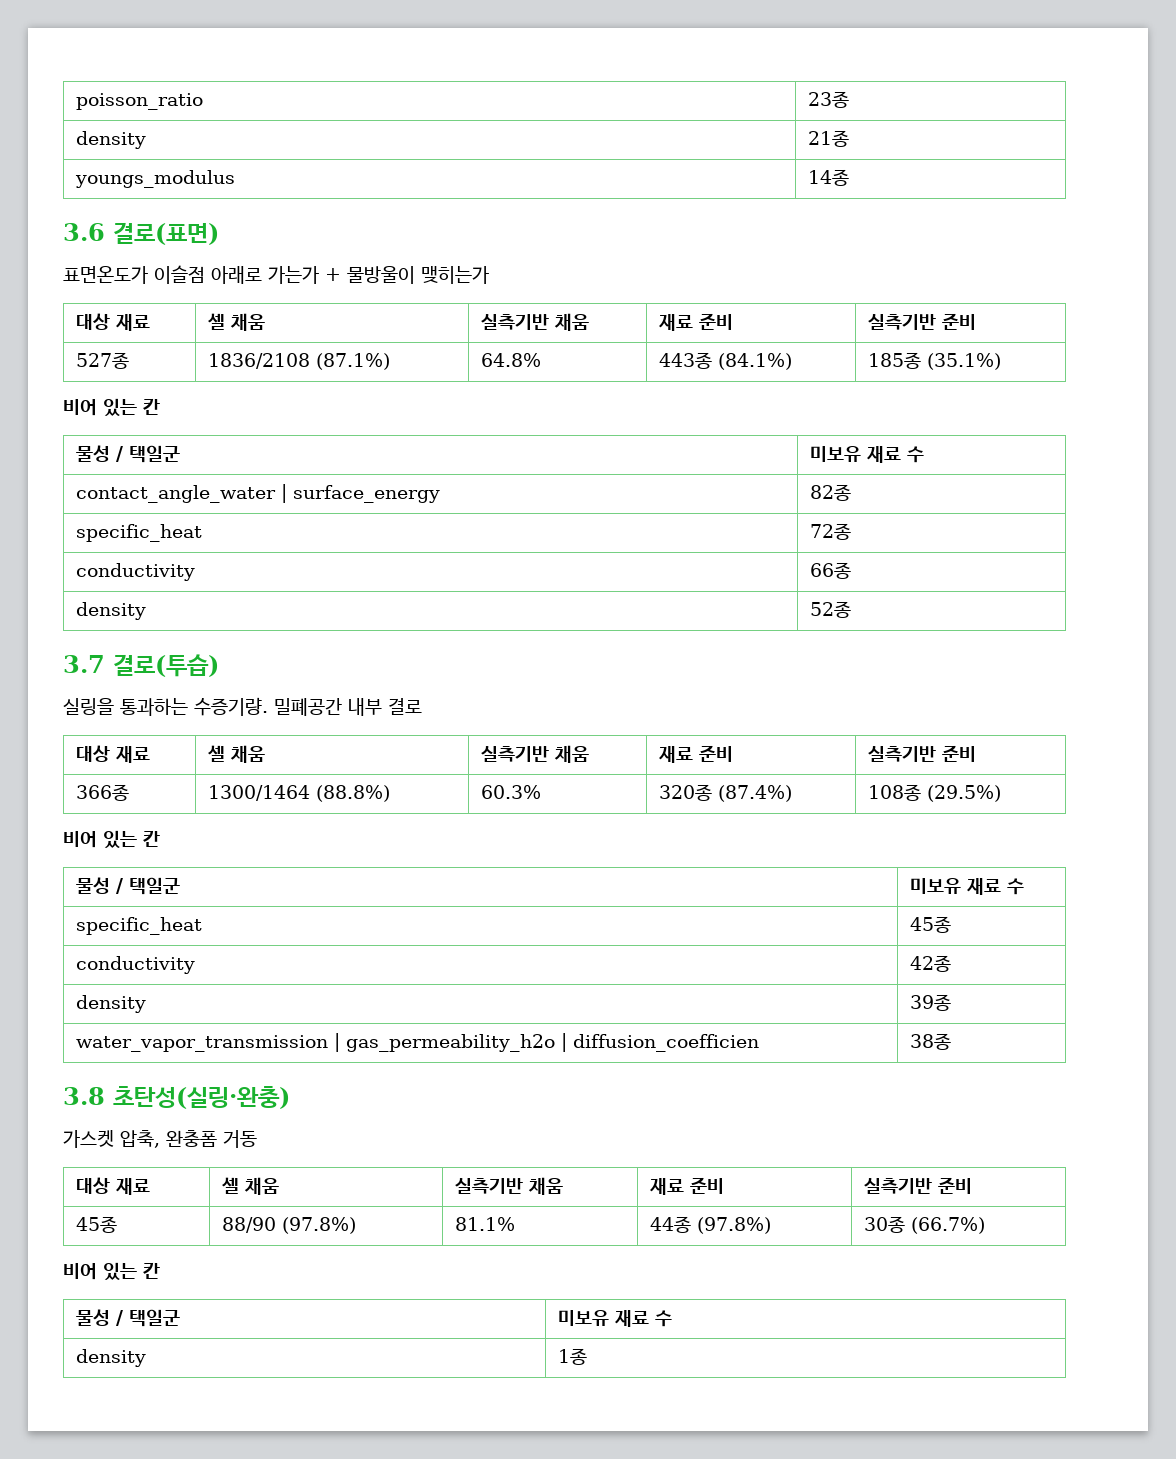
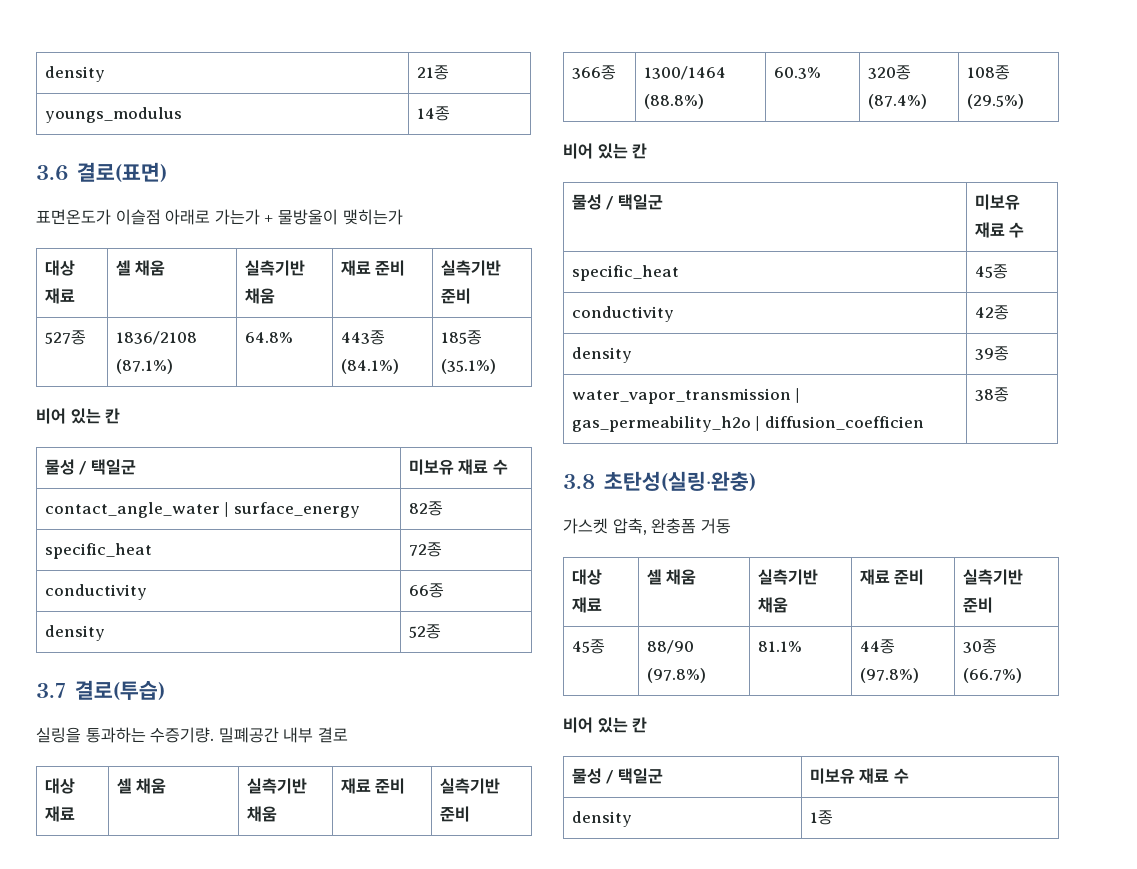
- poisson_ratio | 23종

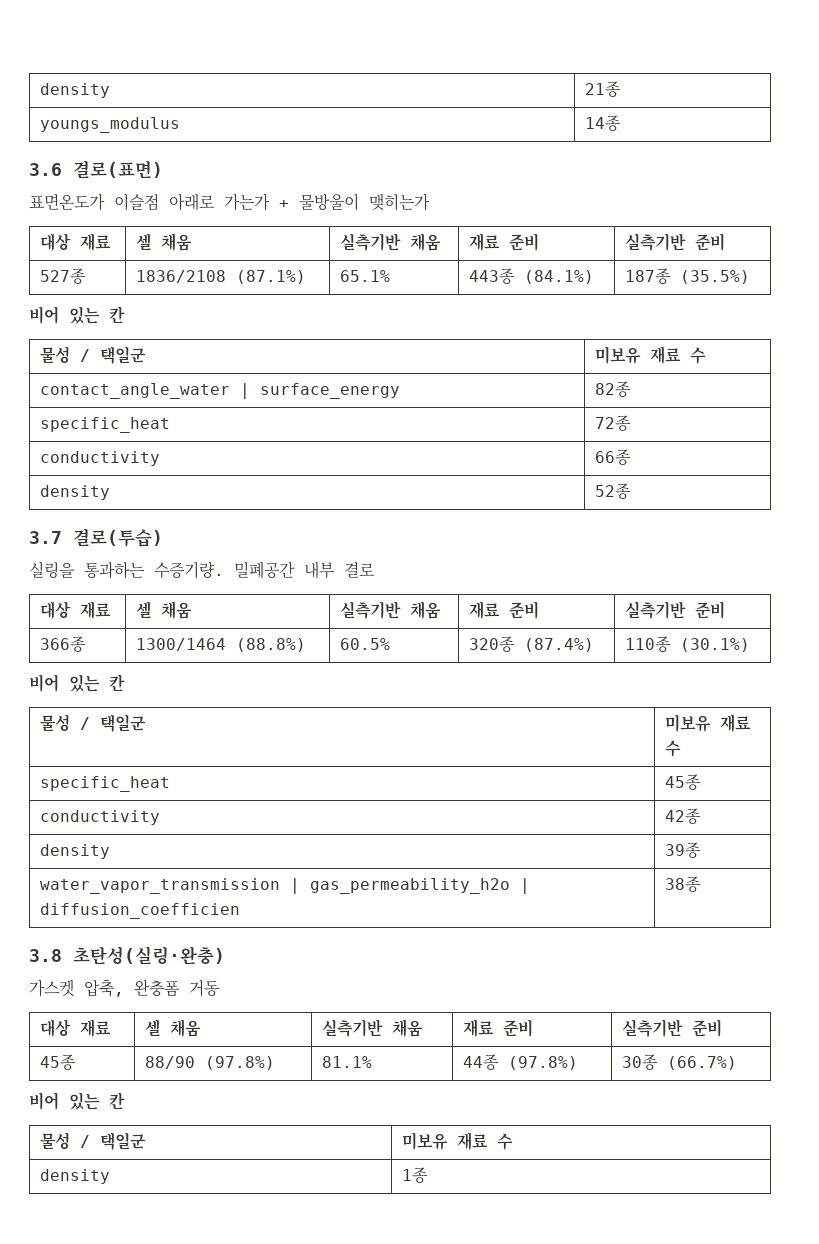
- 527종 | 1836/2108 (87.1%) | 64.8% | 443종 (84.1%) | 185종 (35.1%)
+ 527종 | 1836/2108 (87.1%) | 65.1% | 443종 (84.1%) | 187종 (35.5%)
- 366종 | 1300/1464 (88.8%) | 60.3% | 320종 (87.4%) | 108종 (29.5%)
+ 366종 | 1300/1464 (88.8%) | 60.5% | 320종 (87.4%) | 110종 (30.1%)

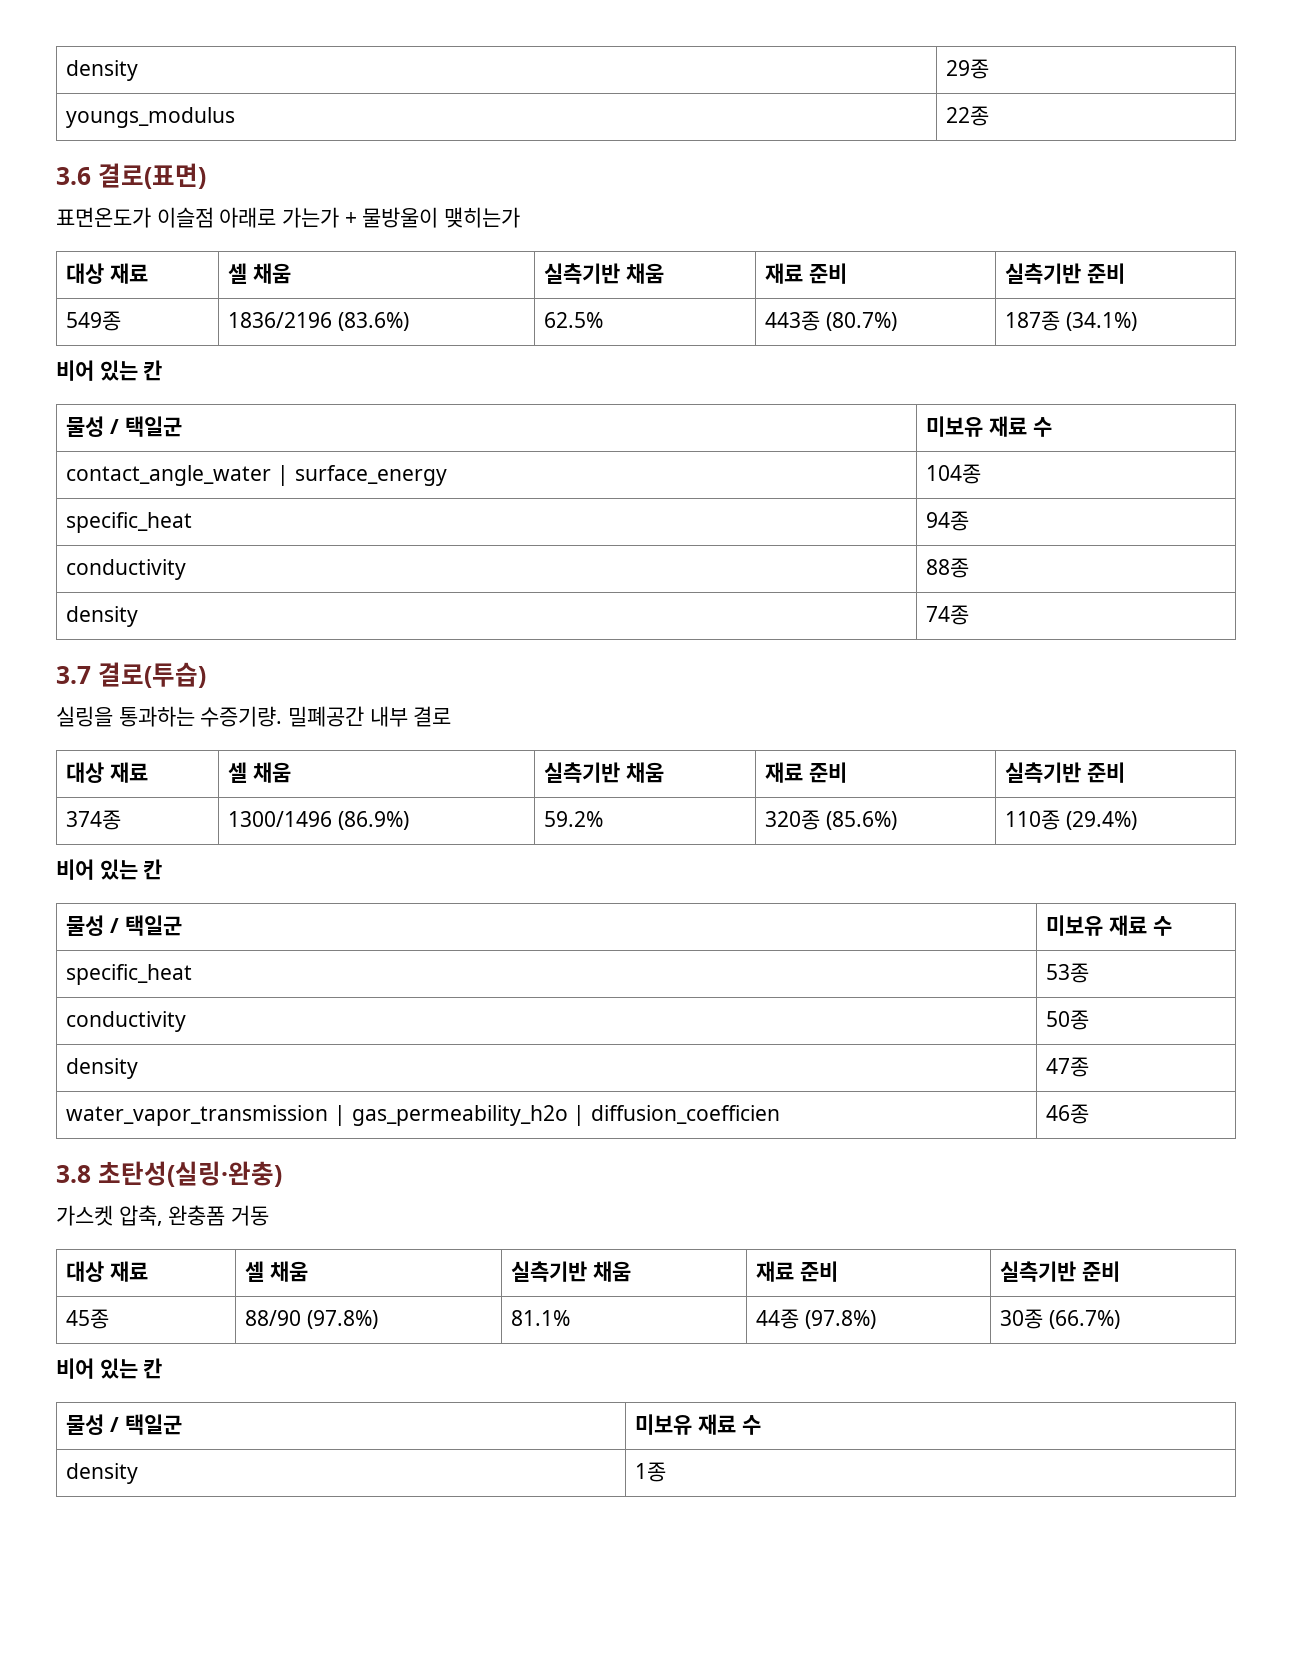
- density | 21종
+ density | 29종
- youngs_modulus | 14종
+ youngs_modulus | 22종
- 527종 | 1836/2108 (87.1%) | 65.1% | 443종 (84.1%) | 187종 (35.5%)
+ 549종 | 1836/2196 (83.6%) | 62.5% | 443종 (80.7%) | 187종 (34.1%)
- contact_angle_water | surface_energy | 82종
- specific_heat | 72종
- conductivity | 66종
- density | 52종
+ contact_angle_water | surface_energy | 104종
+ specific_heat | 94종
+ conductivity | 88종
+ density | 74종
- 366종 | 1300/1464 (88.8%) | 60.5% | 320종 (87.4%) | 110종 (30.1%)
+ 374종 | 1300/1496 (86.9%) | 59.2% | 320종 (85.6%) | 110종 (29.4%)
- specific_heat | 45종
- conductivity | 42종
- density | 39종
+ specific_heat | 53종
+ conductivity | 50종
+ density | 47종
- water_vapor_transmission | gas_permeability_h2o | diffusion_coefficien | 38종
+ water_vapor_transmission | gas_permeability_h2o | diffusion_coefficien | 46종

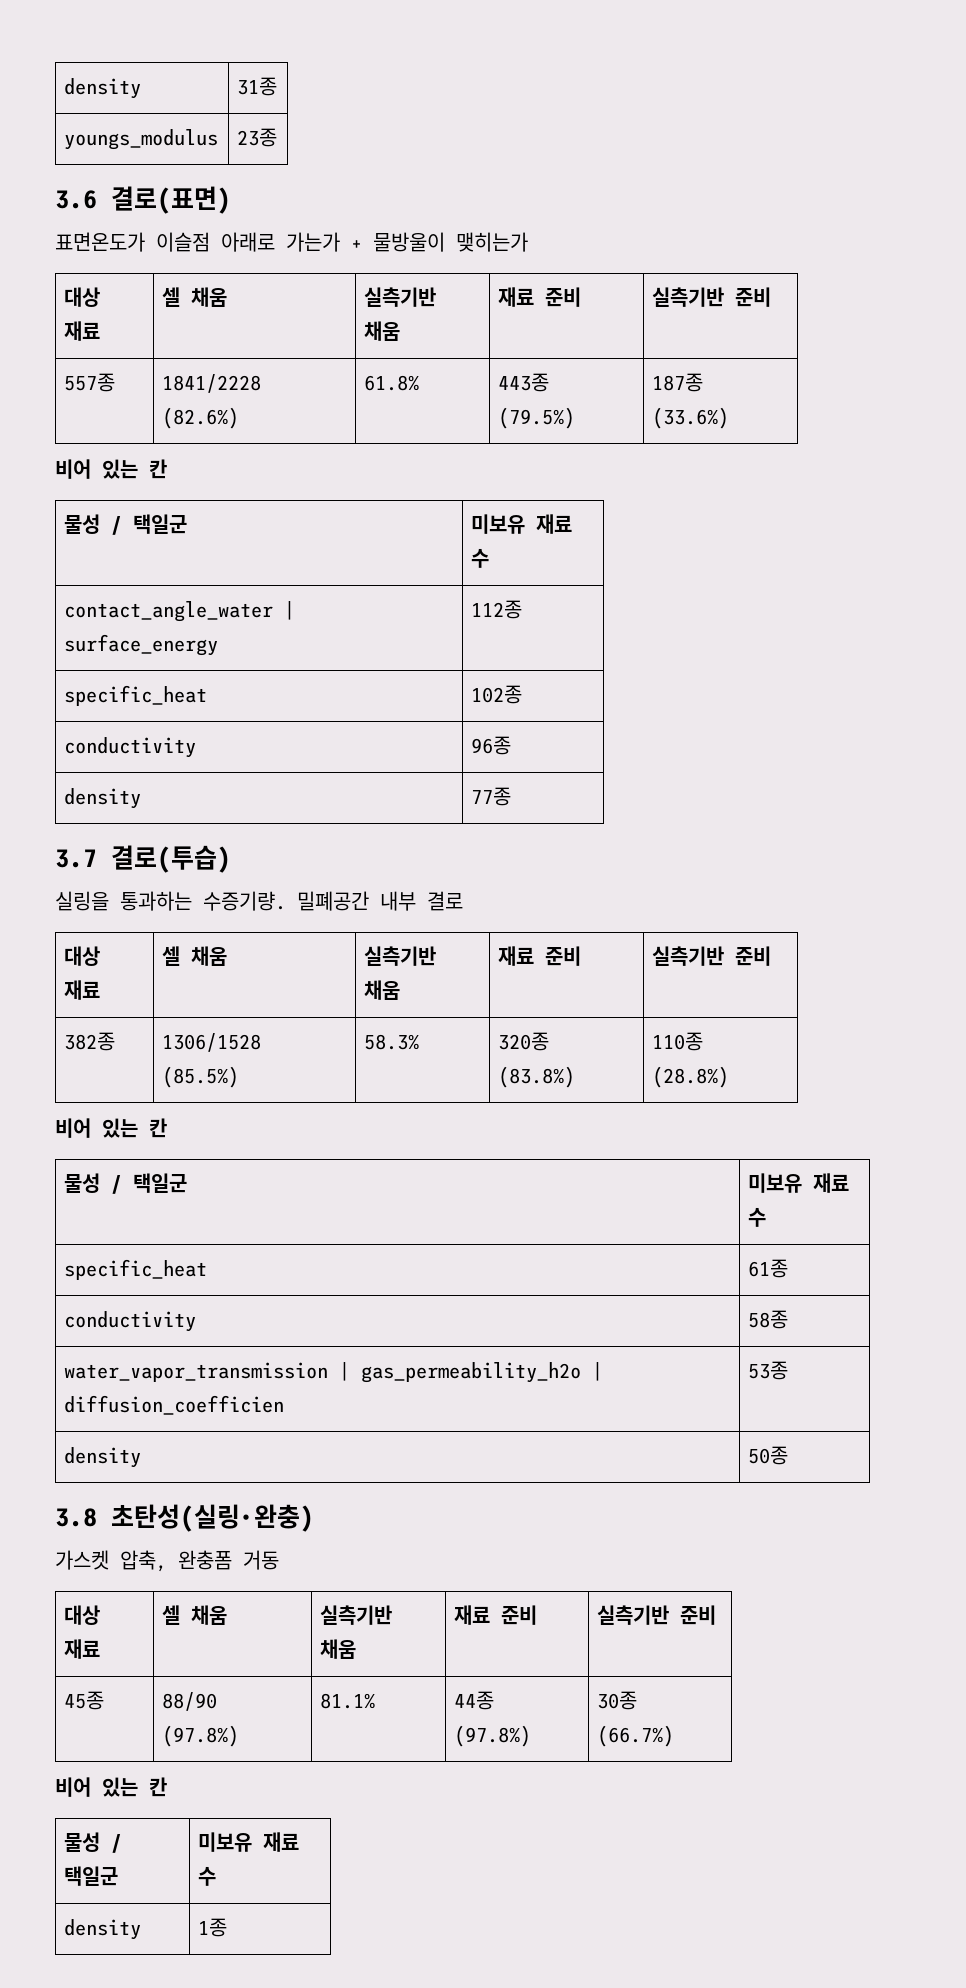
- density | 29종
+ density | 31종
- youngs_modulus | 22종
+ youngs_modulus | 23종
- 549종 | 1836/2196 (83.6%) | 62.5% | 443종 (80.7%) | 187종 (34.1%)
+ 557종 | 1841/2228 (82.6%) | 61.8% | 443종 (79.5%) | 187종 (33.6%)
- contact_angle_water | surface_energy | 104종
- specific_heat | 94종
- conductivity | 88종
- density | 74종
+ contact_angle_water | surface_energy | 112종
+ specific_heat | 102종
+ conductivity | 96종
+ density | 77종
- 374종 | 1300/1496 (86.9%) | 59.2% | 320종 (85.6%) | 110종 (29.4%)
+ 382종 | 1306/1528 (85.5%) | 58.3% | 320종 (83.8%) | 110종 (28.8%)
- specific_heat | 53종
- conductivity | 50종
- density | 47종
+ specific_heat | 61종
+ conductivity | 58종
- water_vapor_transmission | gas_permeability_h2o | diffusion_coefficien | 46종
+ water_vapor_transmission | gas_permeability_h2o | diffusion_coefficien | 53종
+ density | 50종

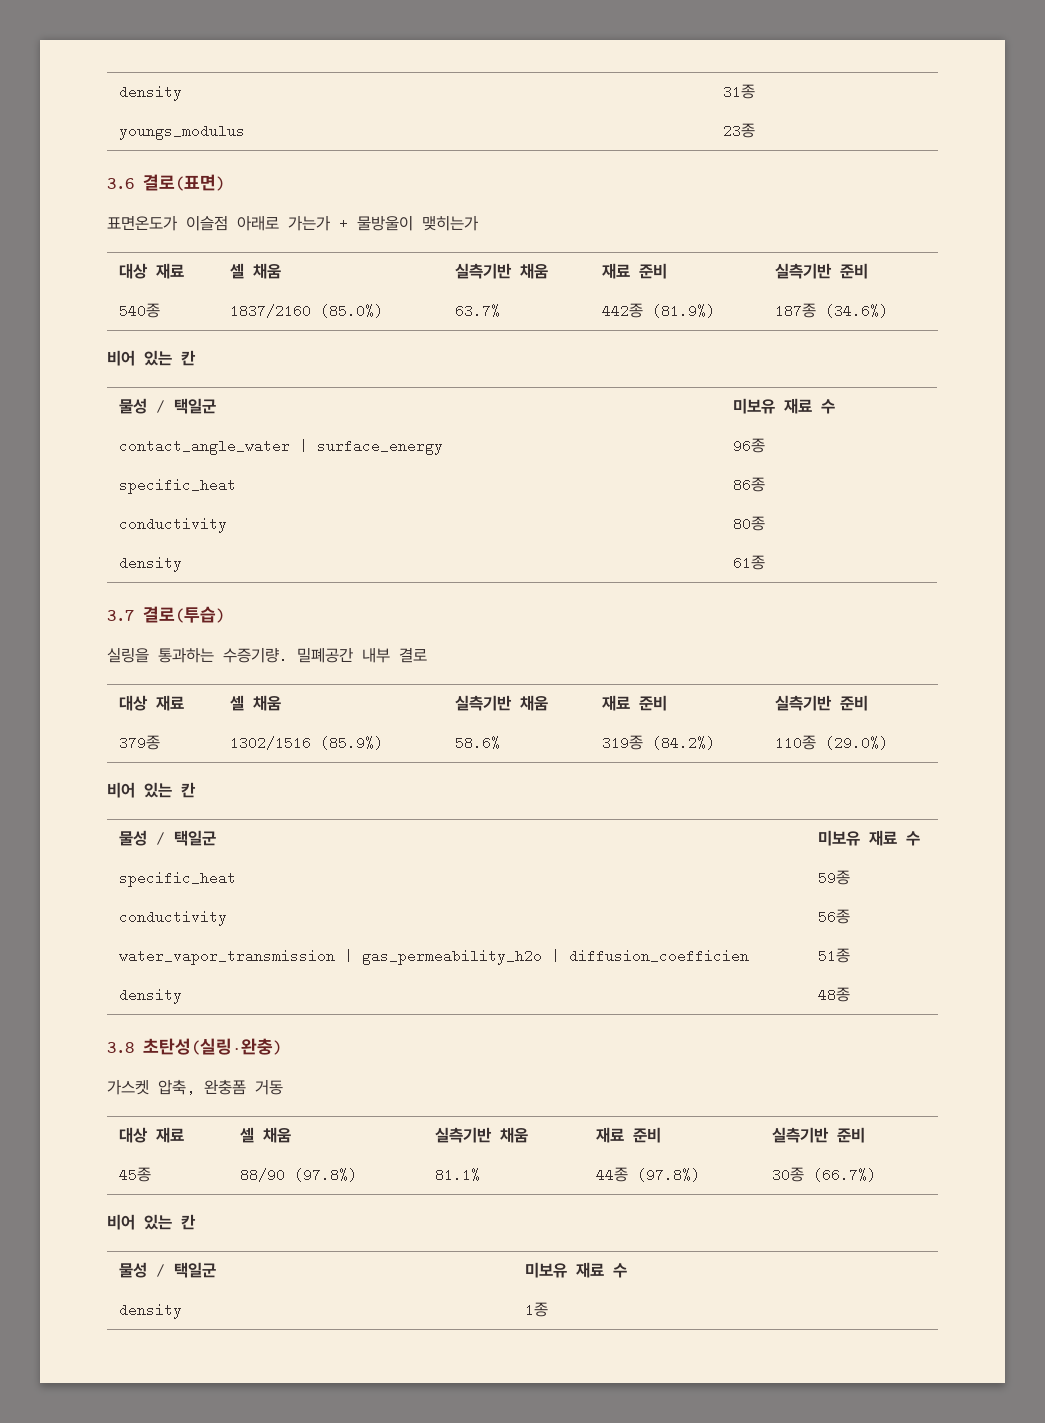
- 557종 | 1841/2228 (82.6%) | 61.8% | 443종 (79.5%) | 187종 (33.6%)
+ 540종 | 1837/2160 (85.0%) | 63.7% | 442종 (81.9%) | 187종 (34.6%)
- contact_angle_water | surface_energy | 112종
- specific_heat | 102종
- conductivity | 96종
- density | 77종
+ contact_angle_water | surface_energy | 96종
+ specific_heat | 86종
+ conductivity | 80종
+ density | 61종
- 382종 | 1306/1528 (85.5%) | 58.3% | 320종 (83.8%) | 110종 (28.8%)
+ 379종 | 1302/1516 (85.9%) | 58.6% | 319종 (84.2%) | 110종 (29.0%)
- specific_heat | 61종
- conductivity | 58종
+ specific_heat | 59종
+ conductivity | 56종
- water_vapor_transmission | gas_permeability_h2o | diffusion_coefficien | 53종
- density | 50종
+ water_vapor_transmission | gas_permeability_h2o | diffusion_coefficien | 51종
+ density | 48종

